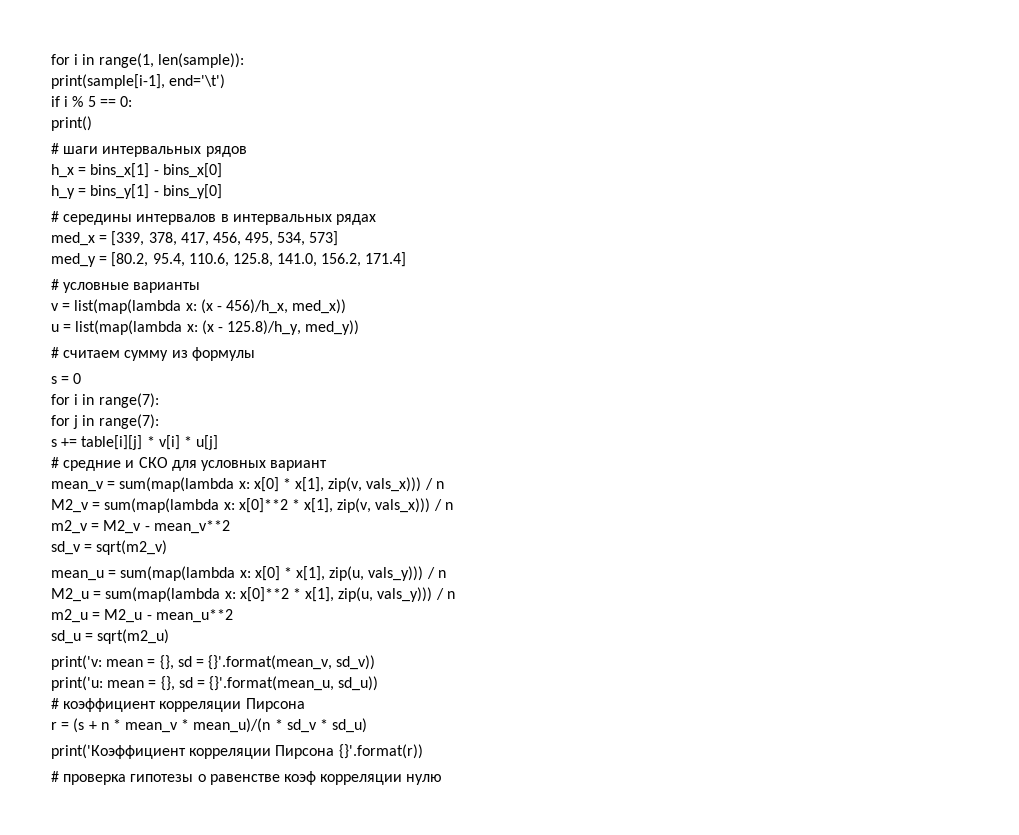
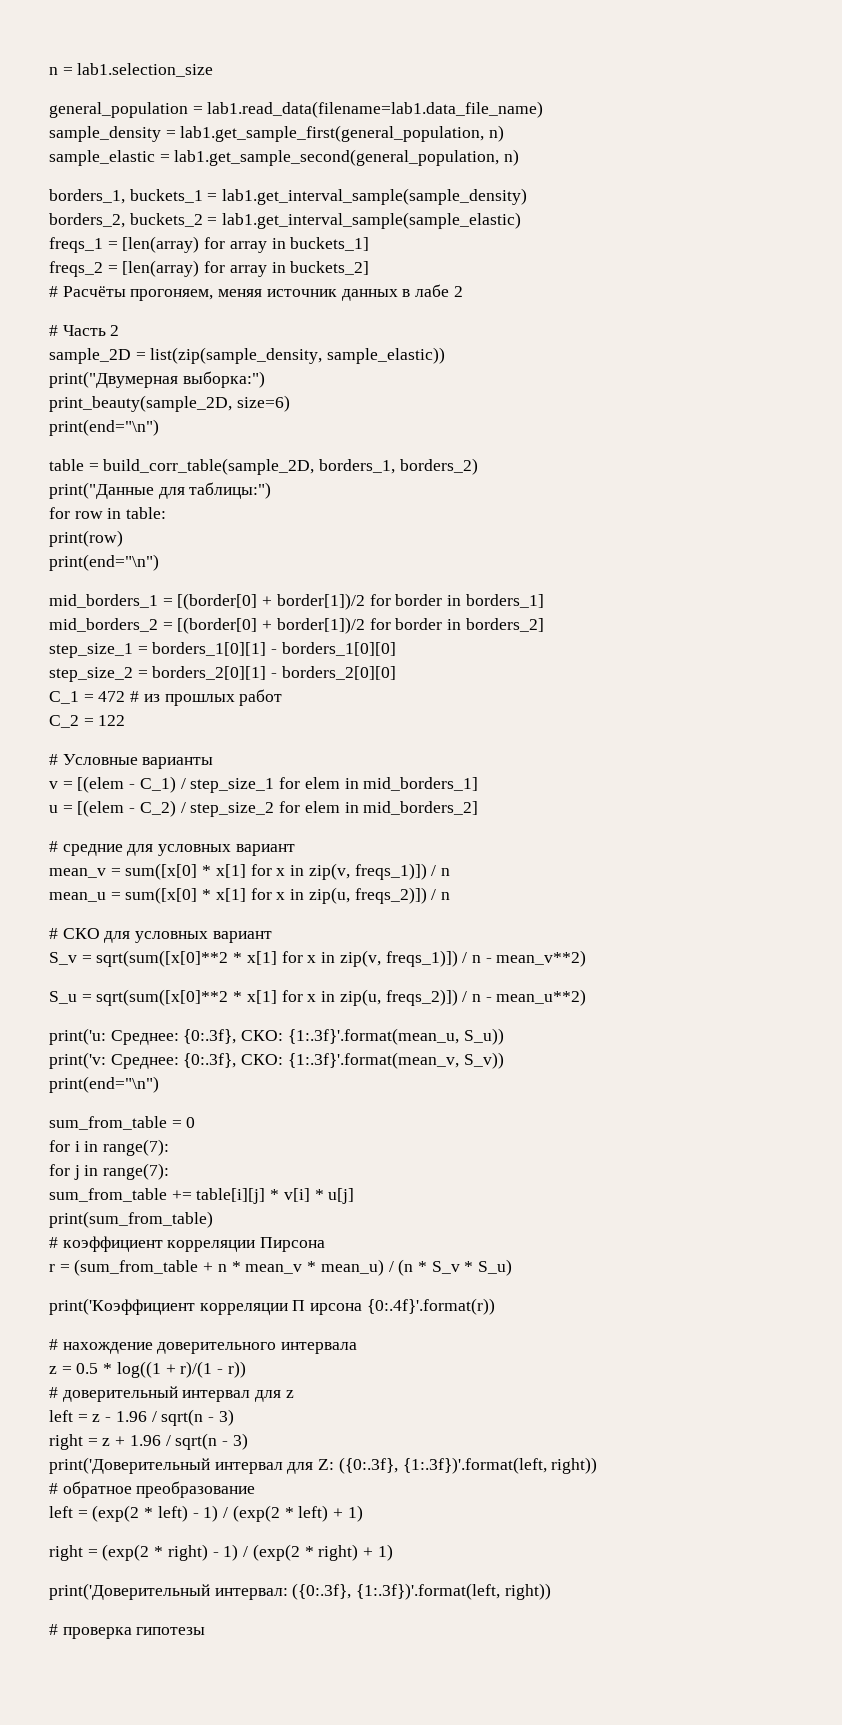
- for i in range(1, len(sample)):
- print(sample[i-1], end='\t')
- if i % 5 == 0:
- print()
- # шаги интервальных рядов
- h_x = bins_x[1] - bins_x[0]
- h_y = bins_y[1] - bins_y[0]
- # середины интервалов в интервальных рядах
- med_x = [339, 378, 417, 456, 495, 534, 573]
- med_y = [80.2, 95.4, 110.6, 125.8, 141.0, 156.2, 171.4]
- # условные варианты
+ n = lab1.selection_size
+ general_population = lab1.read_data(filename=lab1.data_file_name)
+ sample_density = lab1.get_sample_first(general_population, n)
+ sample_elastic = lab1.get_sample_second(general_population, n)
+ borders_1, buckets_1 = lab1.get_interval_sample(sample_density)
+ borders_2, buckets_2 = lab1.get_interval_sample(sample_elastic)
+ freqs_1 = [len(array) for array in buckets_1]
+ freqs_2 = [len(array) for array in buckets_2]
+ # Расчёты прогоняем, меняя источник данных в лабе 2
+ # Часть 2
+ sample_2D = list(zip(sample_density, sample_elastic))
+ print("Двумерная выборка:")
+ print_beauty(sample_2D, size=6)
+ print(end="\n")
+ table = build_corr_table(sample_2D, borders_1, borders_2)
+ print("Данные для таблицы:")
+ for row in table:
+ print(row)
+ print(end="\n")
+ mid_borders_1 = [(border[0] + border[1])/2 for border in borders_1]
+ mid_borders_2 = [(border[0] + border[1])/2 for border in borders_2]
+ step_size_1 = borders_1[0][1] - borders_1[0][0]
+ step_size_2 = borders_2[0][1] - borders_2[0][0]
+ C_1 = 472 # из прошлых работ
+ C_2 = 122
+ # Условные варианты
- v = list(map(lambda x: (x - 456)/h_x, med_x))
- u = list(map(lambda x: (x - 125.8)/h_y, med_y))
- # считаем сумму из формулы
- s = 0
+ v = [(elem - C_1) / step_size_1 for elem in mid_borders_1]
+ u = [(elem - C_2) / step_size_2 for elem in mid_borders_2]
+ # средние для условных вариант
+ mean_v = sum([x[0] * x[1] for x in zip(v, freqs_1)]) / n
+ mean_u = sum([x[0] * x[1] for x in zip(u, freqs_2)]) / n
+ # СКО для условных вариант
+ S_v = sqrt(sum([x[0]**2 * x[1] for x in zip(v, freqs_1)]) / n - mean_v**2)
+ S_u = sqrt(sum([x[0]**2 * x[1] for x in zip(u, freqs_2)]) / n - mean_u**2)
+ print('u: Среднее: {0:.3f}, СКО: {1:.3f}'.format(mean_u, S_u))
+ print('v: Среднее: {0:.3f}, СКО: {1:.3f}'.format(mean_v, S_v))
+ print(end="\n")
+ sum_from_table = 0
- s += table[i][j] * v[i] * u[j]
+ sum_from_table += table[i][j] * v[i] * u[j]
- # средние и СКО для условных вариант
- mean_v = sum(map(lambda x: x[0] * x[1], zip(v, vals_x))) / n
- M2_v = sum(map(lambda x: x[0]**2 * x[1], zip(v, vals_x))) / n
- m2_v = M2_v - mean_v**2
- sd_v = sqrt(m2_v)
- mean_u = sum(map(lambda x: x[0] * x[1], zip(u, vals_y))) / n
- M2_u = sum(map(lambda x: x[0]**2 * x[1], zip(u, vals_y))) / n
- m2_u = M2_u - mean_u**2
- sd_u = sqrt(m2_u)
- print('v: mean = {}, sd = {}'.format(mean_v, sd_v))
- print('u: mean = {}, sd = {}'.format(mean_u, sd_u))
+ print(sum_from_table)
- r = (s + n * mean_v * mean_u)/(n * sd_v * sd_u)
- print('Коэффициент корреляции Пирсона {}'.format(r))
- # проверка гипотезы о равенстве коэф корреляции нулю
+ r = (sum_from_table + n * mean_v * mean_u) / (n * S_v * S_u)
+ print('Коэффициент корреляции П ирсона {0:.4f}'.format(r))
+ # нахождение доверительного интервала
+ z = 0.5 * log((1 + r)/(1 - r))
+ # доверительный интервал для z
+ left = z - 1.96 / sqrt(n - 3)
+ right = z + 1.96 / sqrt(n - 3)
+ print('Доверительный интервал для Z: ({0:.3f}, {1:.3f})'.format(left, right))
+ # обратное преобразование
+ left = (exp(2 * left) - 1) / (exp(2 * left) + 1)
+ right = (exp(2 * right) - 1) / (exp(2 * right) + 1)
+ print('Доверительный интервал: ({0:.3f}, {1:.3f})'.format(left, right))
+ # проверка гипотезы

